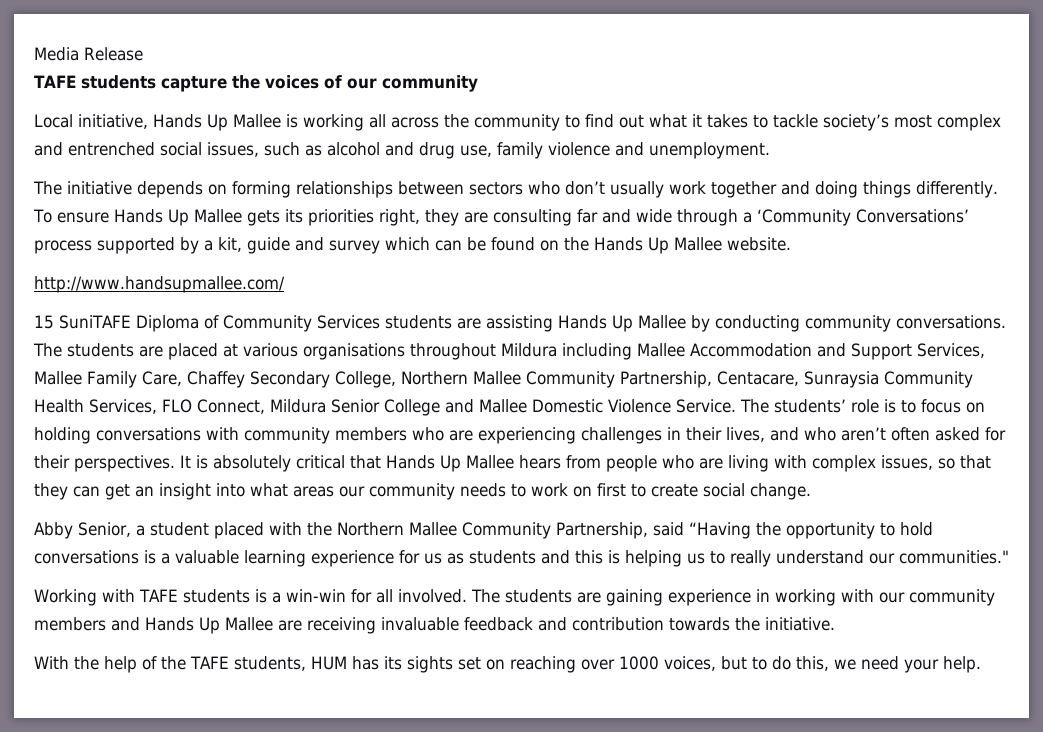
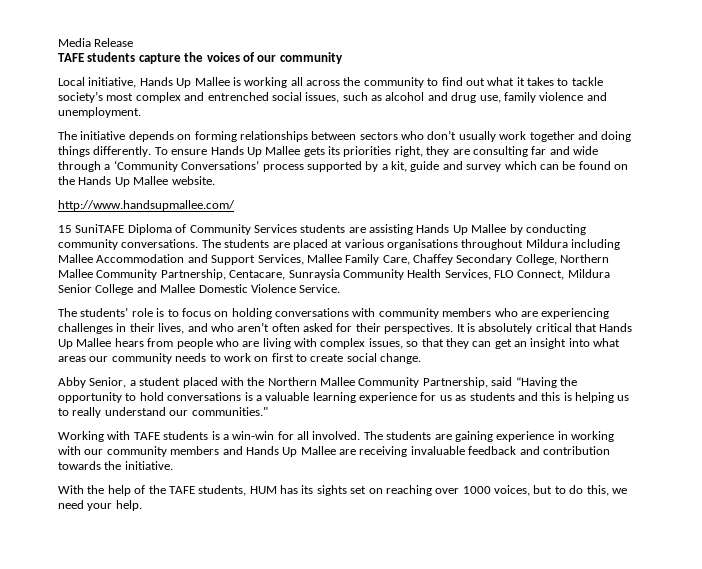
- The students are placed at various organisations throughout Mildura including Mallee Accommodation and Support Services, Mallee Family Care, Chaffey Secondary College, Northern Mallee Community Partnership, Centacare, Sunraysia Community Health Services, FLO Connect, Mildura Senior College and Mallee Domestic Violence Service. The students’ role is to focus on holding conversations with community members who are experiencing challenges in their lives, and who aren’t often asked for their perspectives.
+ The students are placed at various organisations throughout Mildura including Mallee Accommodation and Support Services, Mallee Family Care, Chaffey Secondary College, Northern Mallee Community Partnership, Centacare, Sunraysia Community Health Services, FLO Connect, Mildura Senior College and Mallee Domestic Violence Service.
+ The students’ role is to focus on holding conversations with community members who are experiencing challenges in their lives, and who aren’t often asked for their perspectives.

